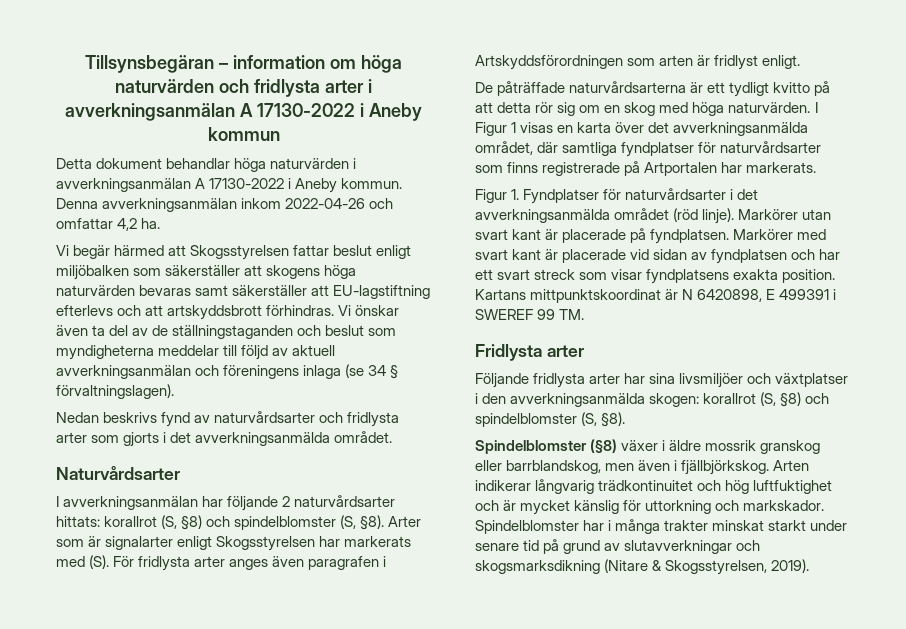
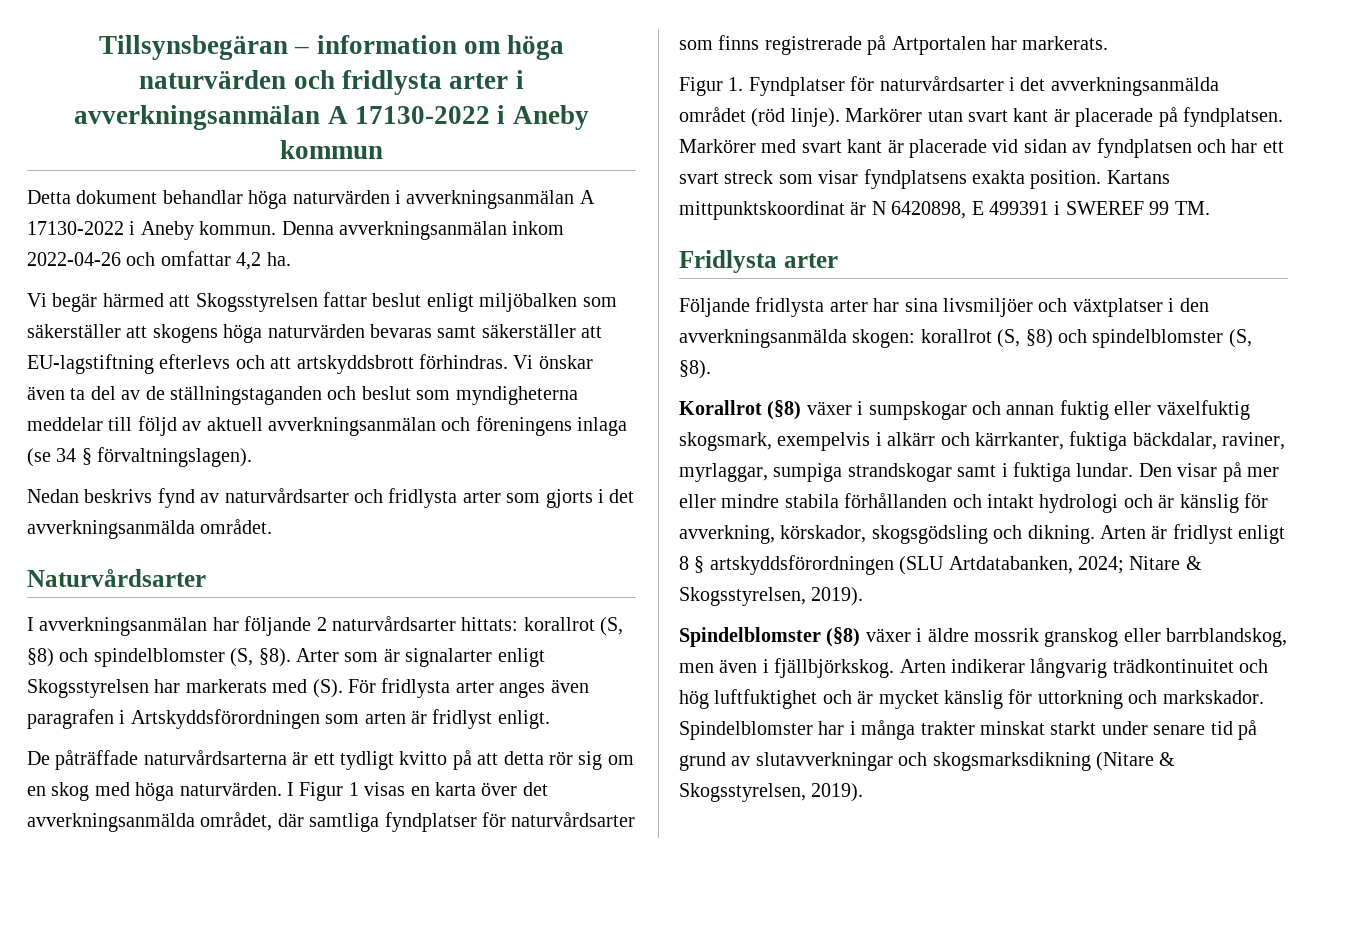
+ Korallrot (§8) växer i sumpskogar och annan fuktig eller växelfuktig skogsmark, exempelvis i alkärr och kärrkanter, fuktiga bäckdalar, raviner, myrlaggar, sumpiga strandskogar samt i fuktiga lundar. Den visar på mer eller mindre stabila förhållanden och intakt hydrologi och är känslig för avverkning, körskador, skogsgödsling och dikning. Arten är fridlyst enligt 8 § artskyddsförordningen (SLU Artdatabanken, 2024; Nitare & Skogsstyrelsen, 2019).

